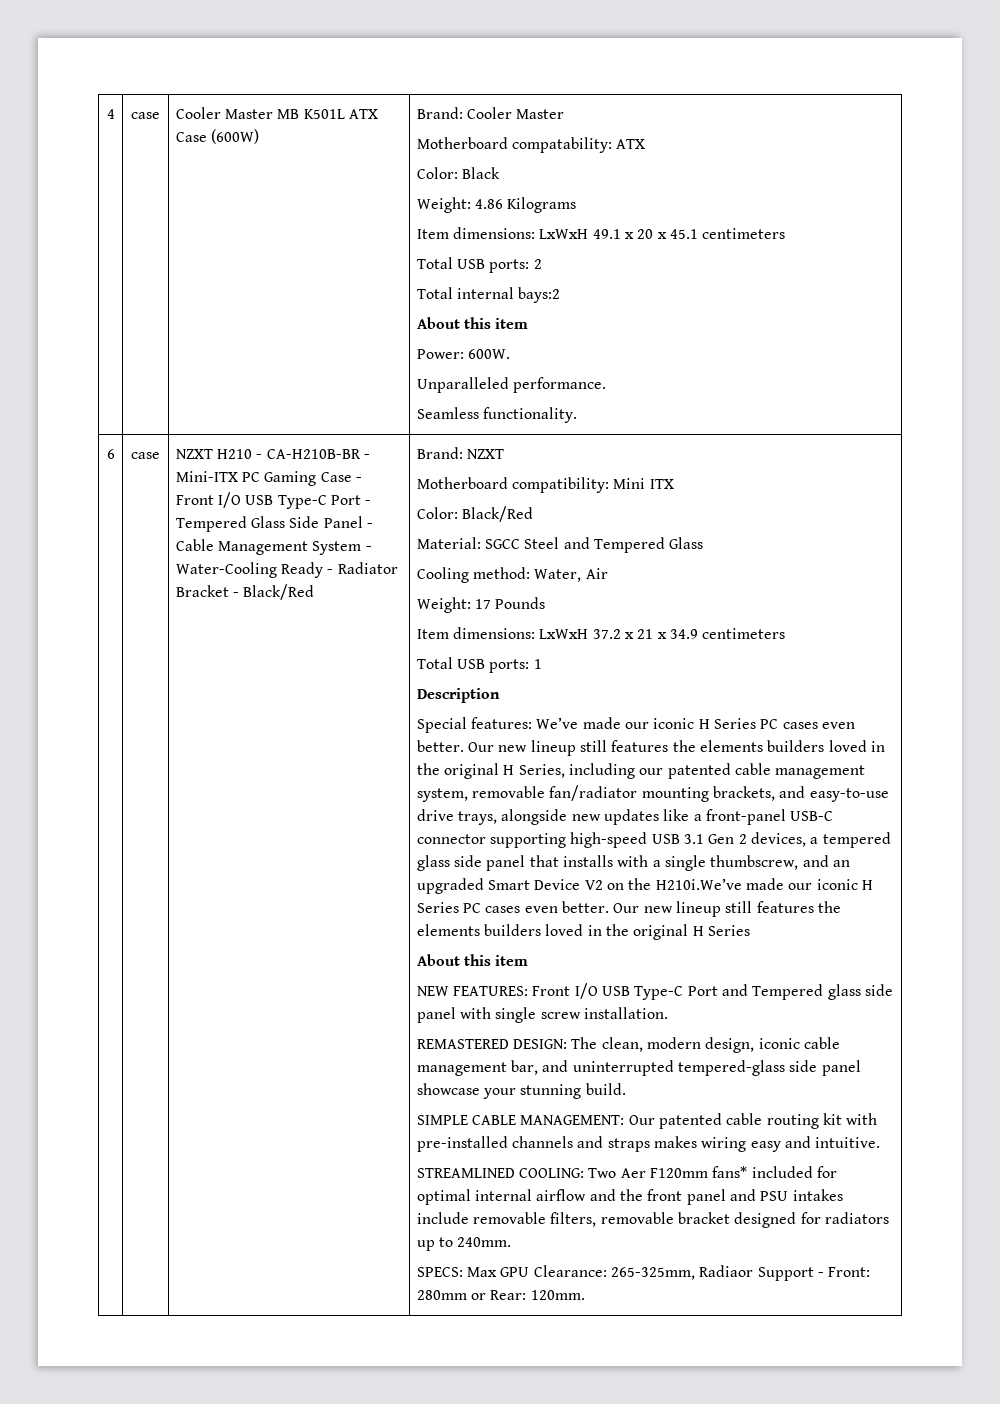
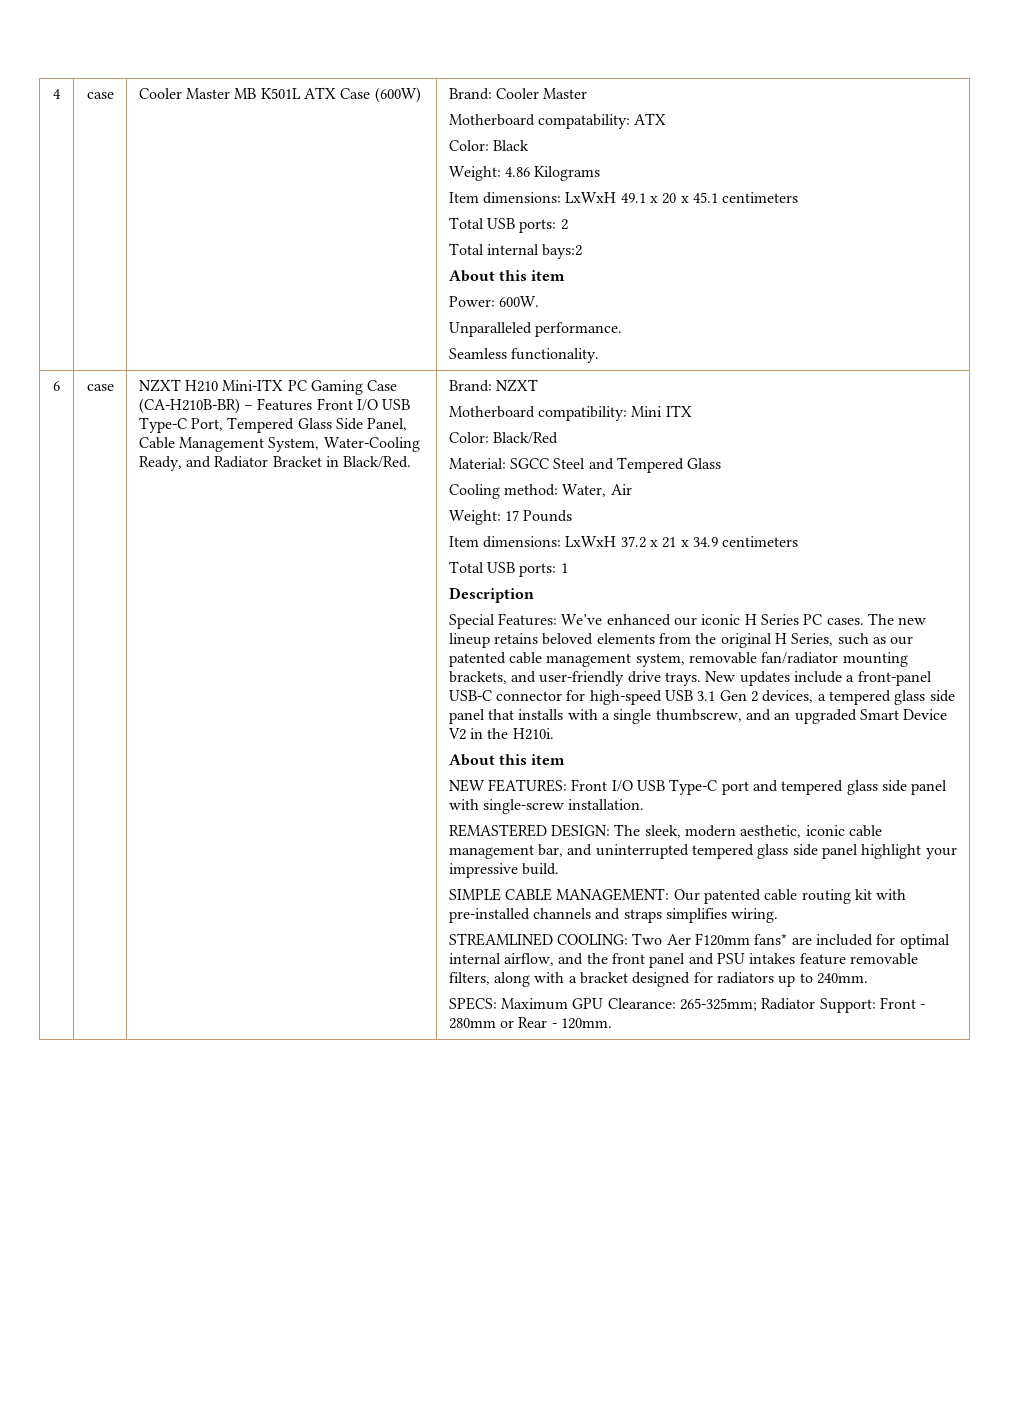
- NZXT H210 - CA-H210B-BR - Mini-ITX PC Gaming Case - Front I/O USB Type-C Port - Tempered Glass Side Panel - Cable Management System - Water-Cooling Ready - Radiator Bracket - Black/Red
+ NZXT H210 Mini-ITX PC Gaming Case (CA-H210B-BR) – Features Front I/O USB Type-C Port, Tempered Glass Side Panel, Cable Management System, Water-Cooling Ready, and Radiator Bracket in Black/Red.
- Special features: We’ve made our iconic H Series PC cases even better. Our new lineup still features the elements builders loved in the original H Series, including our patented cable management system, removable fan/radiator mounting brackets, and easy-to-use drive trays, alongside new updates like a front-panel USB-C connector supporting high-speed USB 3.1 Gen 2 devices, a tempered glass side panel that installs with a single thumbscrew, and an upgraded Smart Device V2 on the H210i.We’ve made our iconic H Series PC cases even better. Our new lineup still features the elements builders loved in the original H Series
+ Special Features: We’ve enhanced our iconic H Series PC cases. The new lineup retains beloved elements from the original H Series, such as our patented cable management system, removable fan/radiator mounting brackets, and user-friendly drive trays. New updates include a front-panel USB-C connector for high-speed USB 3.1 Gen 2 devices, a tempered glass side panel that installs with a single thumbscrew, and an upgraded Smart Device V2 in the H210i.
- NEW FEATURES: Front I/O USB Type-C Port and Tempered glass side panel with single screw installation.
+ NEW FEATURES: Front I/O USB Type-C port and tempered glass side panel with single-screw installation.
- REMASTERED DESIGN: The clean, modern design, iconic cable management bar, and uninterrupted tempered-glass side panel showcase your stunning build.
+ REMASTERED DESIGN: The sleek, modern aesthetic, iconic cable management bar, and uninterrupted tempered glass side panel highlight your impressive build.
- SIMPLE CABLE MANAGEMENT: Our patented cable routing kit with pre-installed channels and straps makes wiring easy and intuitive.
+ SIMPLE CABLE MANAGEMENT: Our patented cable routing kit with pre-installed channels and straps simplifies wiring.
- STREAMLINED COOLING: Two Aer F120mm fans* included for optimal internal airflow and the front panel and PSU intakes include removable filters, removable bracket designed for radiators up to 240mm.
+ STREAMLINED COOLING: Two Aer F120mm fans* are included for optimal internal airflow, and the front panel and PSU intakes feature removable filters, along with a bracket designed for radiators up to 240mm.
- SPECS: Max GPU Clearance: 265-325mm, Radiaor Support - Front: 280mm or Rear: 120mm.
+ SPECS: Maximum GPU Clearance: 265-325mm; Radiator Support: Front - 280mm or Rear - 120mm.

